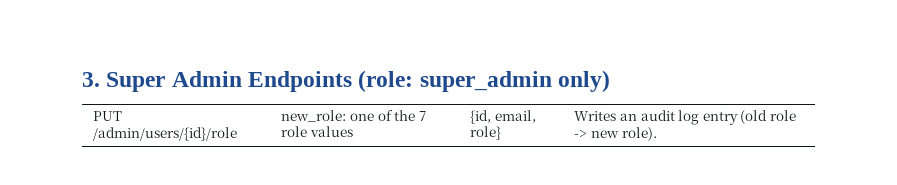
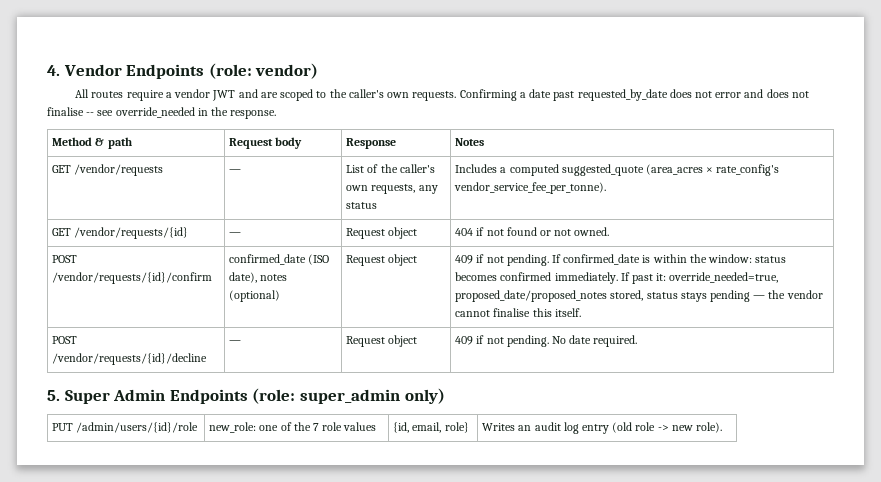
- 3. Super Admin Endpoints (role: super_admin only)
+ 4. Vendor Endpoints (role: vendor)
+ All routes require a vendor JWT and are scoped to the caller's own requests. Confirming a date past requested_by_date does not error and does not finalise -- see override_needed in the response.
+ Method & path | Request body | Response | Notes
+ GET /vendor/requests | — | List of the caller's own requests, any status | Includes a computed suggested_quote (area_acres × rate_config's vendor_service_fee_per_tonne).
+ GET /vendor/requests/{id} | — | Request object | 404 if not found or not owned.
+ POST /vendor/requests/{id}/confirm | confirmed_date (ISO date), notes (optional) | Request object | 409 if not pending. If confirmed_date is within the window: status becomes confirmed immediately. If past it: override_needed=true, proposed_date/proposed_notes stored, status stays pending — the vendor cannot finalise this itself.
+ POST /vendor/requests/{id}/decline | — | Request object | 409 if not pending. No date required.
+ 5. Super Admin Endpoints (role: super_admin only)

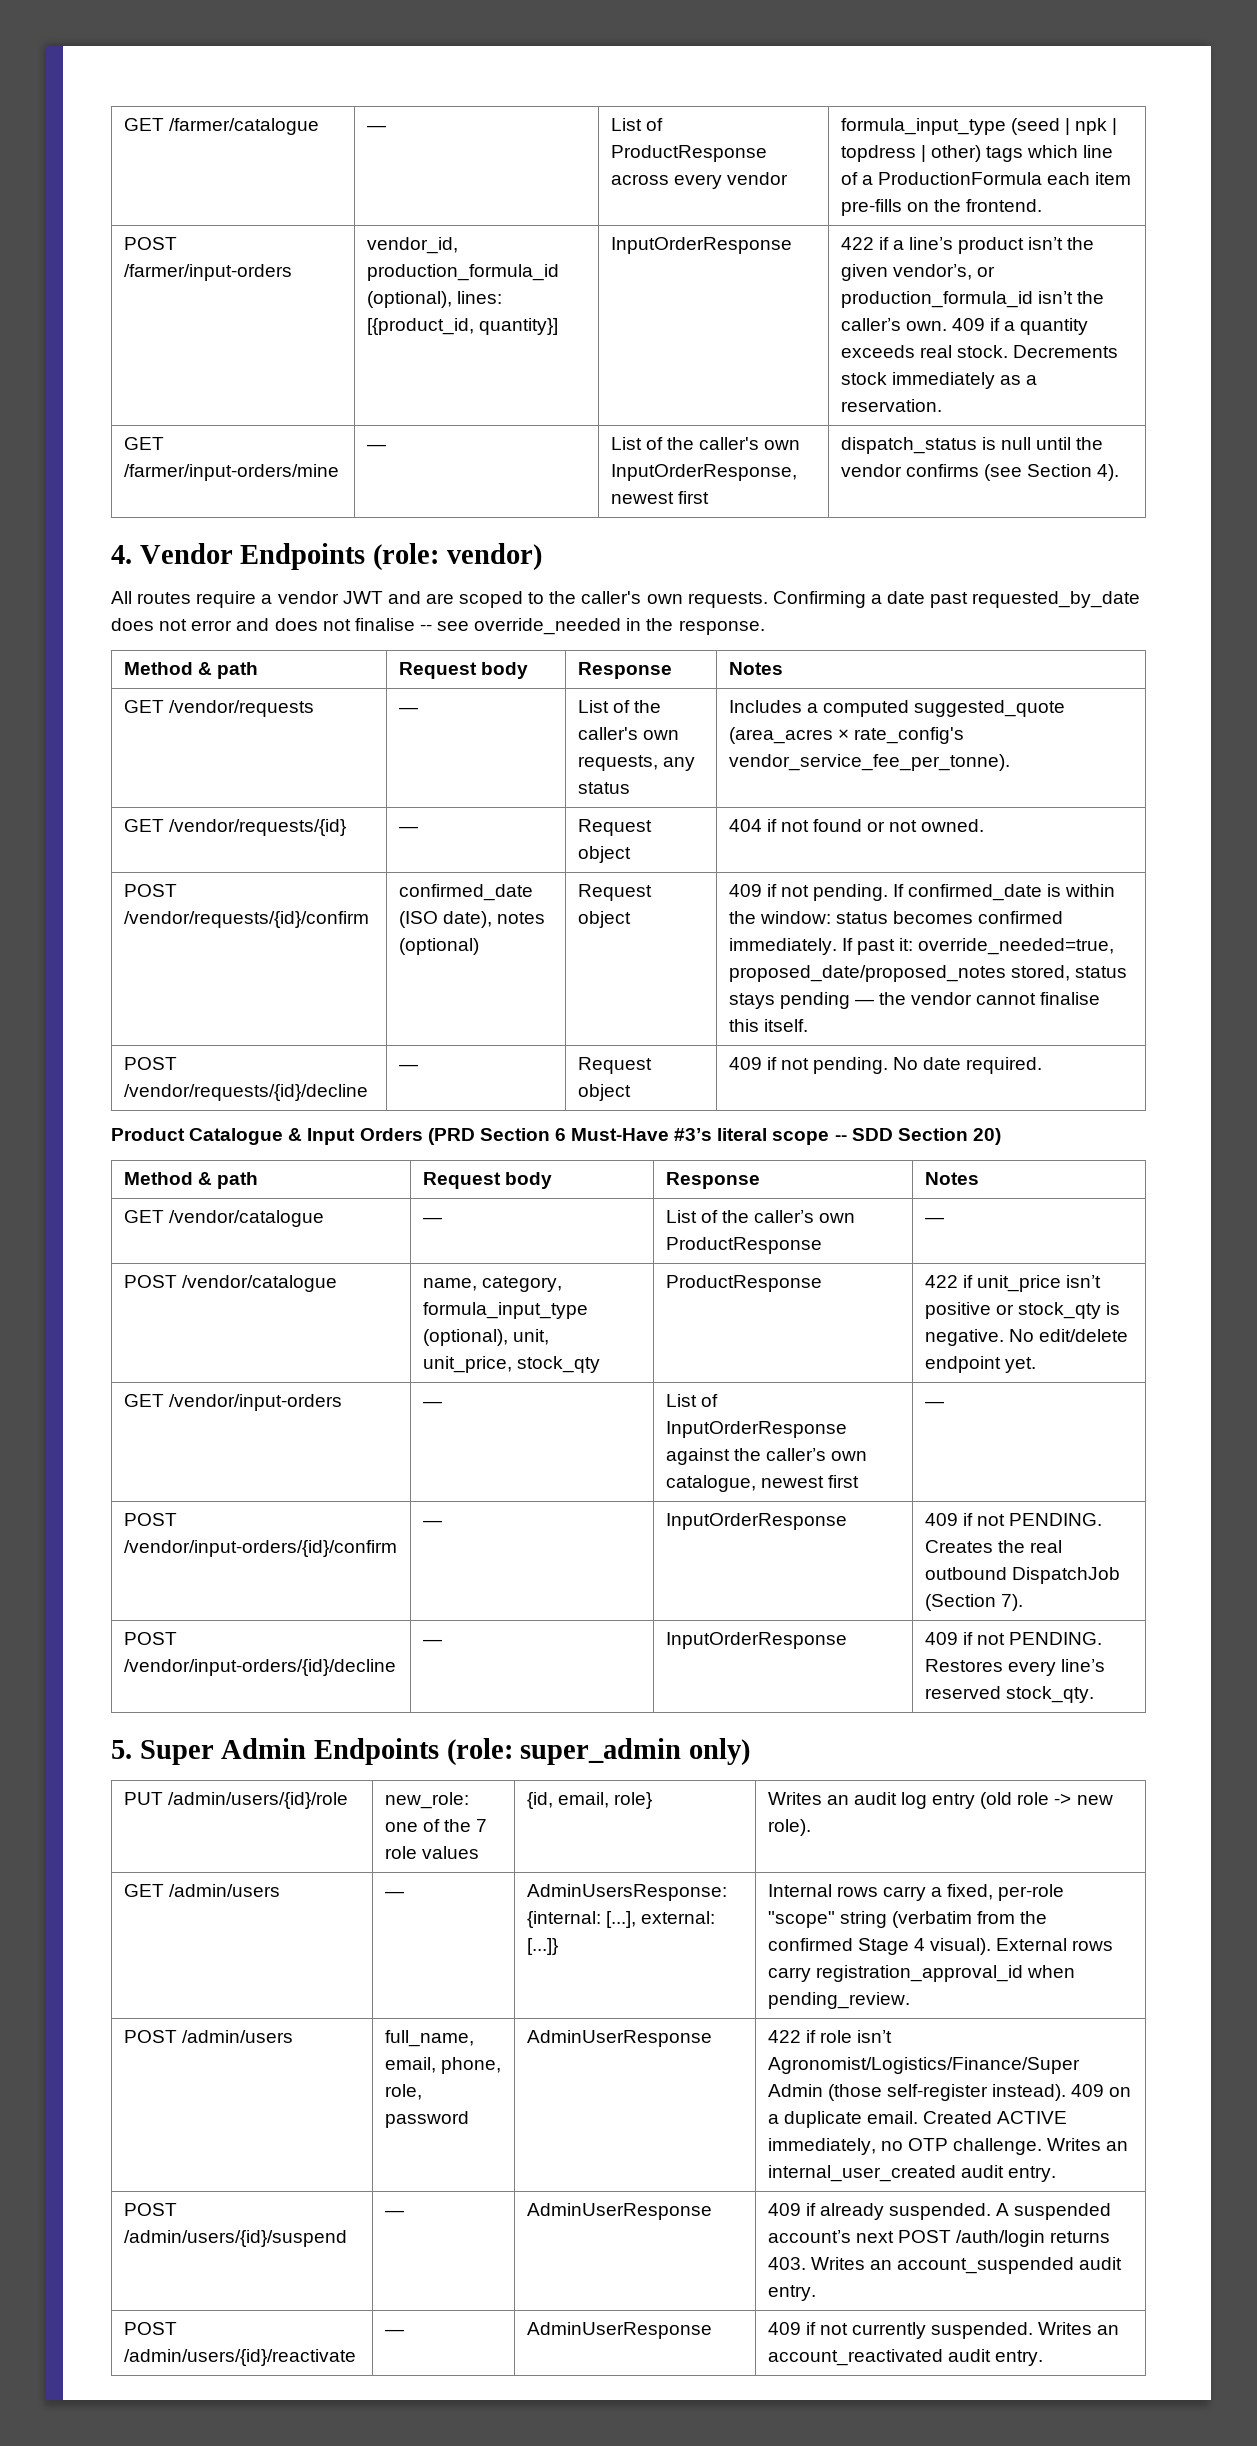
+ GET /farmer/catalogue | — | List of ProductResponse across every vendor | formula_input_type (seed | npk | topdress | other) tags which line of a ProductionFormula each item pre-fills on the frontend.
+ POST /farmer/input-orders | vendor_id, production_formula_id (optional), lines: [{product_id, quantity}] | InputOrderResponse | 422 if a line’s product isn’t the given vendor’s, or production_formula_id isn’t the caller’s own. 409 if a quantity exceeds real stock. Decrements stock immediately as a reservation.
+ GET /farmer/input-orders/mine | — | List of the caller's own InputOrderResponse, newest first | dispatch_status is null until the vendor confirms (see Section 4).
+ Product Catalogue & Input Orders (PRD Section 6 Must-Have #3’s literal scope -- SDD Section 20)
+ Method & path | Request body | Response | Notes
+ GET /vendor/catalogue | — | List of the caller’s own ProductResponse | —
+ POST /vendor/catalogue | name, category, formula_input_type (optional), unit, unit_price, stock_qty | ProductResponse | 422 if unit_price isn’t positive or stock_qty is negative. No edit/delete endpoint yet.
+ GET /vendor/input-orders | — | List of InputOrderResponse against the caller’s own catalogue, newest first | —
+ POST /vendor/input-orders/{id}/confirm | — | InputOrderResponse | 409 if not PENDING. Creates the real outbound DispatchJob (Section 7).
+ POST /vendor/input-orders/{id}/decline | — | InputOrderResponse | 409 if not PENDING. Restores every line’s reserved stock_qty.
+ GET /admin/users | — | AdminUsersResponse: {internal: [...], external: [...]} | Internal rows carry a fixed, per-role "scope" string (verbatim from the confirmed Stage 4 visual). External rows carry registration_approval_id when pending_review.
+ POST /admin/users | full_name, email, phone, role, password | AdminUserResponse | 422 if role isn’t Agronomist/Logistics/Finance/Super Admin (those self-register instead). 409 on a duplicate email. Created ACTIVE immediately, no OTP challenge. Writes an internal_user_created audit entry.
+ POST /admin/users/{id}/suspend | — | AdminUserResponse | 409 if already suspended. A suspended account’s next POST /auth/login returns 403. Writes an account_suspended audit entry.
+ POST /admin/users/{id}/reactivate | — | AdminUserResponse | 409 if not currently suspended. Writes an account_reactivated audit entry.

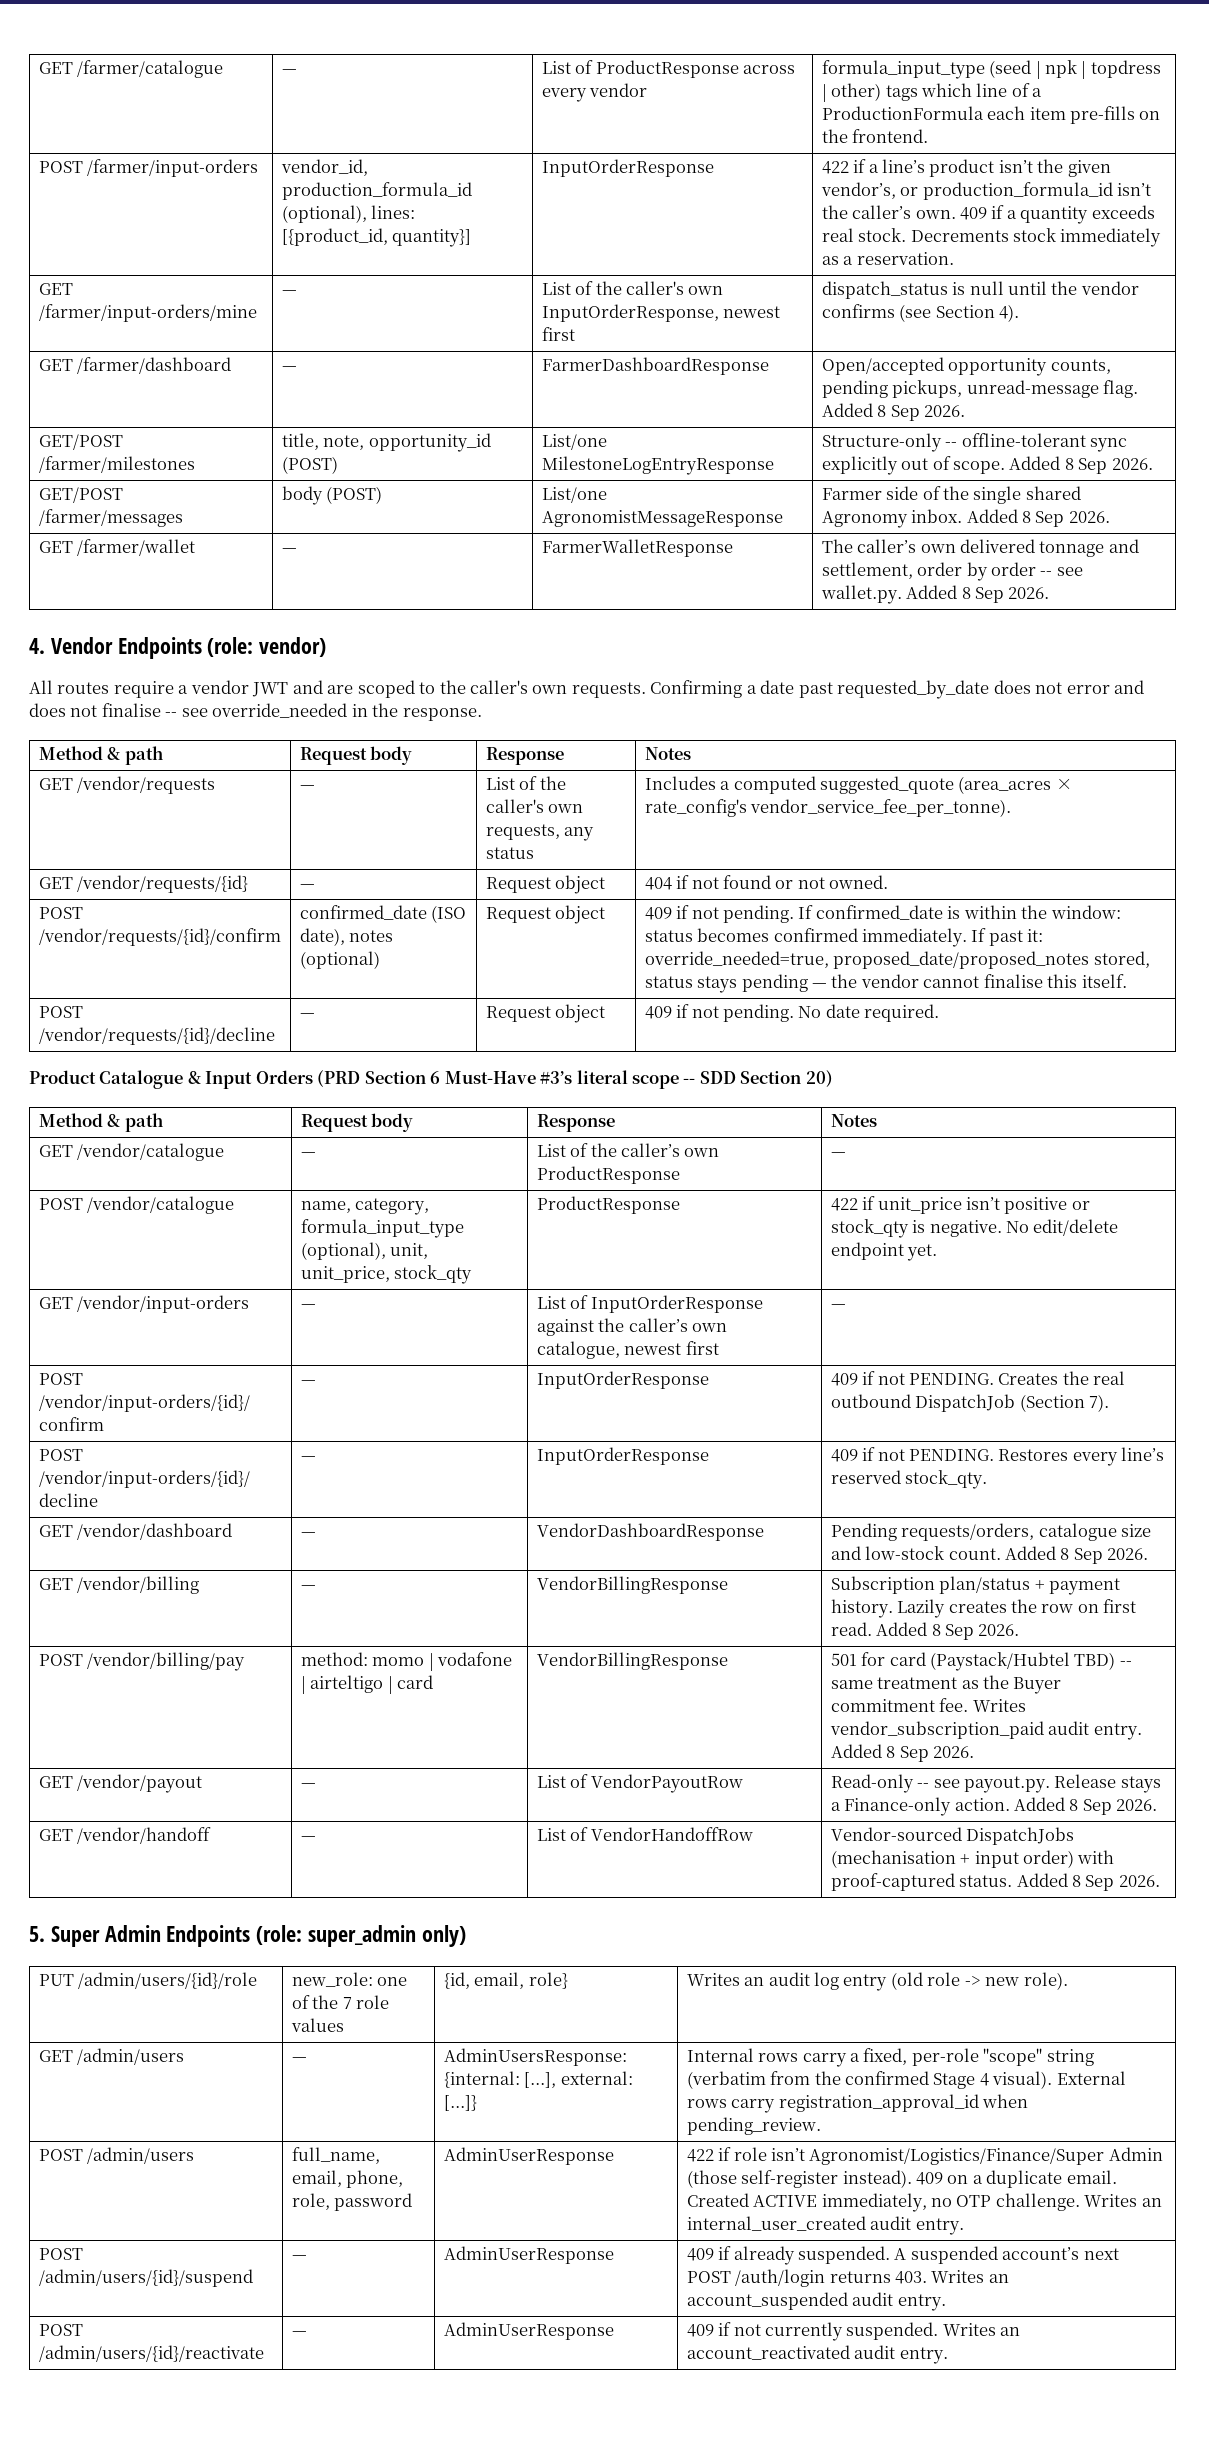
+ GET /farmer/dashboard | — | FarmerDashboardResponse | Open/accepted opportunity counts, pending pickups, unread-message flag. Added 8 Sep 2026.
+ GET/POST /farmer/milestones | title, note, opportunity_id (POST) | List/one MilestoneLogEntryResponse | Structure-only -- offline-tolerant sync explicitly out of scope. Added 8 Sep 2026.
+ GET/POST /farmer/messages | body (POST) | List/one AgronomistMessageResponse | Farmer side of the single shared Agronomy inbox. Added 8 Sep 2026.
+ GET /farmer/wallet | — | FarmerWalletResponse | The caller’s own delivered tonnage and settlement, order by order -- see wallet.py. Added 8 Sep 2026.
+ GET /vendor/dashboard | — | VendorDashboardResponse | Pending requests/orders, catalogue size and low-stock count. Added 8 Sep 2026.
+ GET /vendor/billing | — | VendorBillingResponse | Subscription plan/status + payment history. Lazily creates the row on first read. Added 8 Sep 2026.
+ POST /vendor/billing/pay | method: momo | vodafone | airteltigo | card | VendorBillingResponse | 501 for card (Paystack/Hubtel TBD) -- same treatment as the Buyer commitment fee. Writes vendor_subscription_paid audit entry. Added 8 Sep 2026.
+ GET /vendor/payout | — | List of VendorPayoutRow | Read-only -- see payout.py. Release stays a Finance-only action. Added 8 Sep 2026.
+ GET /vendor/handoff | — | List of VendorHandoffRow | Vendor-sourced DispatchJobs (mechanisation + input order) with proof-captured status. Added 8 Sep 2026.

